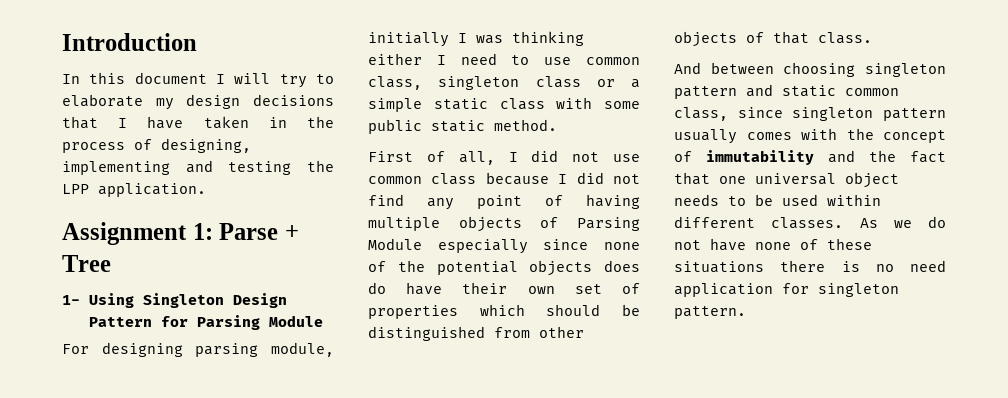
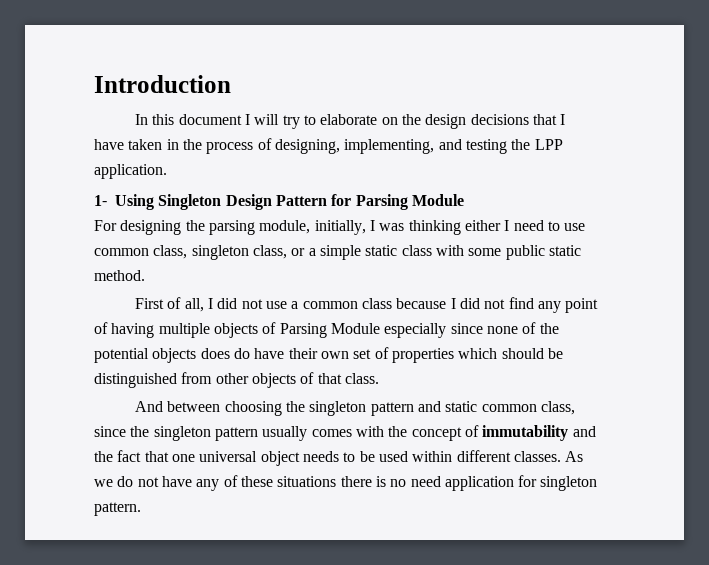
- In this document I will try to elaborate my design decisions that I have taken in the process of designing, implementing and testing the LPP application.
+ In this document I will try to elaborate on the design decisions that I have taken in the process of designing, implementing, and testing the LPP application.
- Assignment 1: Parse + Tree
- For designing parsing module, initially I was thinking either I need to use common class, singleton class or a simple static class with some public static method.
+ For designing the parsing module, initially, I was thinking either I need to use common class, singleton class, or a simple static class with some public static method.
- First of all, I did not use common class because I did not find any point of having multiple objects of Parsing Module especially since none of the potential objects does do have their own set of properties which should be distinguished from other objects of that class.
+ First of all, I did not use a common class because I did not find any point of having multiple objects of Parsing Module especially since none of the potential objects does do have their own set of properties which should be distinguished from other objects of that class.
- And between choosing singleton pattern and static common class, since singleton pattern usually comes with the concept of immutability and the fact that one universal object needs to be used within different classes.
+ And between choosing the singleton pattern and static common class, since the singleton pattern usually comes with the concept of immutability and the fact that one universal object needs to be used within different classes.
- As we do not have none of these situations there is no need application for singleton pattern.
+ As we do not have any of these situations there is no need application for singleton pattern.

